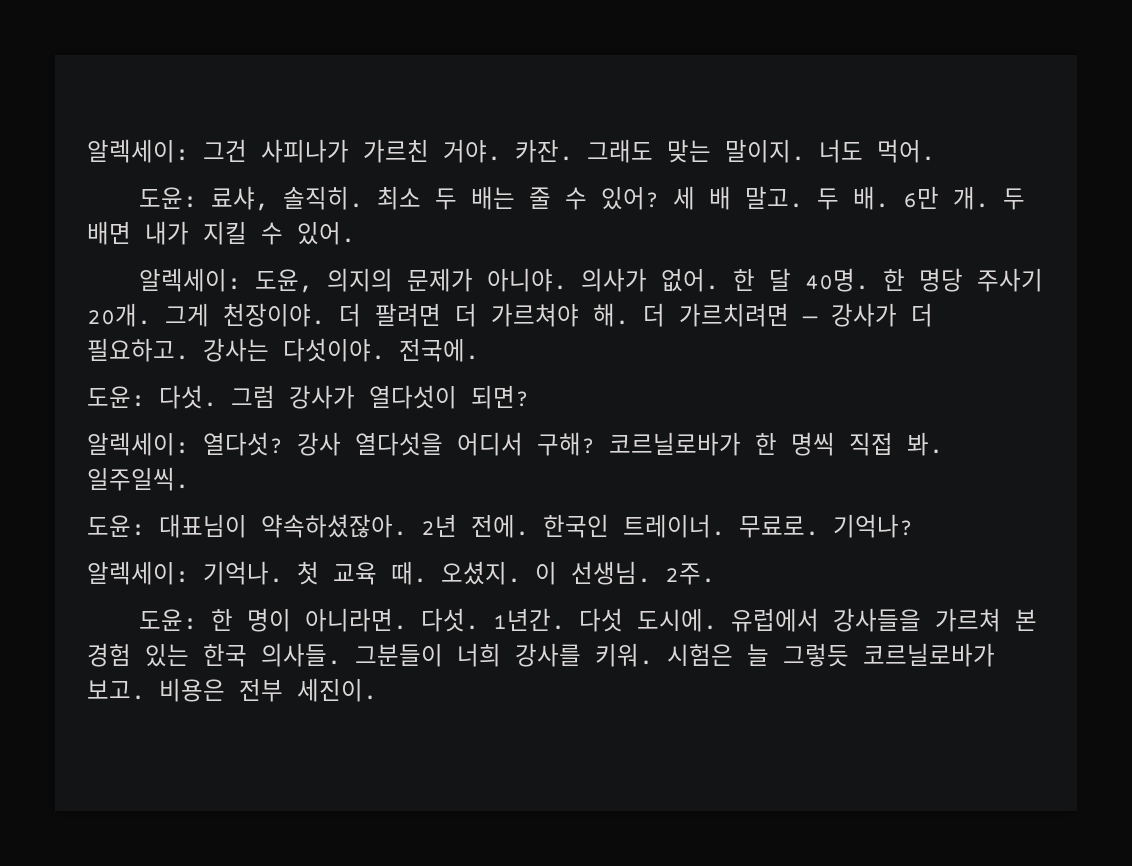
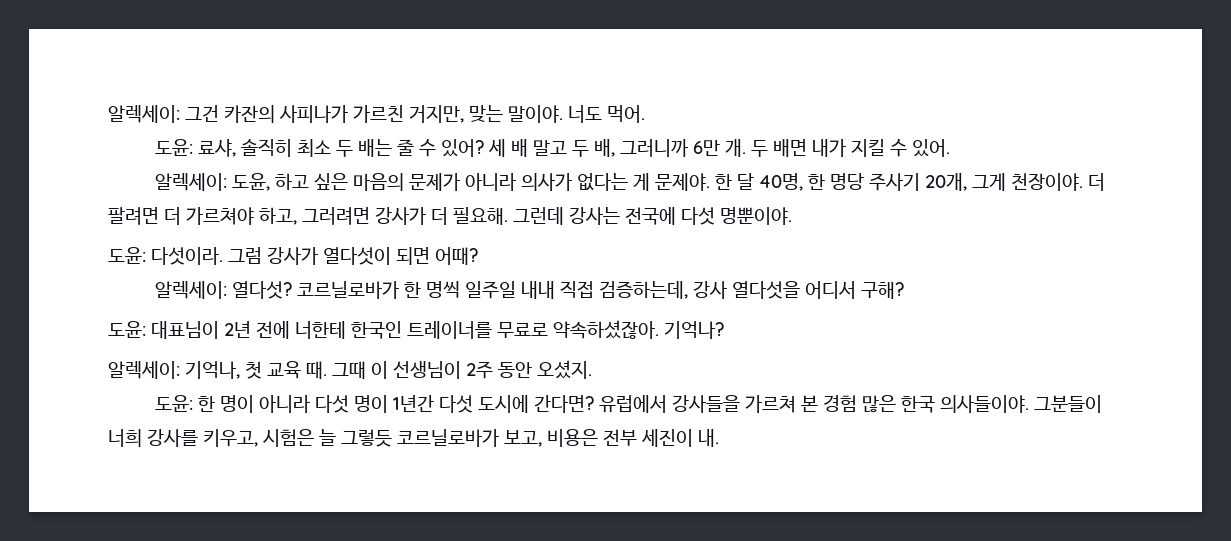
- 알렉세이: 그건 사피나가 가르친 거야. 카잔. 그래도 맞는 말이지.
+ 알렉세이: 그건 카잔의 사피나가 가르친 거지만, 맞는 말이야.
- 도윤: 료샤, 솔직히. 최소 두 배는 줄 수 있어?
+ 도윤: 료샤, 솔직히 최소 두 배는 줄 수 있어?
- 세 배 말고. 두 배. 6만 개.
+ 세 배 말고 두 배, 그러니까 6만 개.
- 알렉세이: 도윤, 의지의 문제가 아니야. 의사가 없어.
+ 알렉세이: 도윤, 하고 싶은 마음의 문제가 아니라 의사가 없다는 게 문제야.
- 한 달 40명. 한 명당 주사기 20개. 그게 천장이야.
+ 한 달 40명, 한 명당 주사기 20개, 그게 천장이야.
- 더 팔려면 더 가르쳐야 해. 더 가르치려면 — 강사가 더 필요하고. 강사는 다섯이야. 전국에.
- 도윤: 다섯.
+ 더 팔려면 더 가르쳐야 하고, 그러려면 강사가 더 필요해. 그런데 강사는 전국에 다섯 명뿐이야.
+ 도윤: 다섯이라.
- 그럼 강사가 열다섯이 되면?
+ 그럼 강사가 열다섯이 되면 어때?
- 강사 열다섯을 어디서 구해? 코르닐로바가 한 명씩 직접 봐. 일주일씩.
- 도윤: 대표님이 약속하셨잖아. 2년 전에. 한국인 트레이너. 무료로.
+ 코르닐로바가 한 명씩 일주일 내내 직접 검증하는데, 강사 열다섯을 어디서 구해?
+ 도윤: 대표님이 2년 전에 너한테 한국인 트레이너를 무료로 약속하셨잖아.
- 알렉세이: 기억나. 첫 교육 때.
+ 알렉세이: 기억나, 첫 교육 때.
- 오셨지. 이 선생님. 2주.
- 도윤: 한 명이 아니라면. 다섯. 1년간. 다섯 도시에.
+ 그때 이 선생님이 2주 동안 오셨지.
+ 도윤: 한 명이 아니라 다섯 명이 1년간 다섯 도시에 간다면?
- 유럽에서 강사들을 가르쳐 본 경험 있는 한국 의사들.
+ 유럽에서 강사들을 가르쳐 본 경험 많은 한국 의사들이야.
- 그분들이 너희 강사를 키워. 시험은 늘 그렇듯 코르닐로바가 보고. 비용은 전부 세진이.
+ 그분들이 너희 강사를 키우고, 시험은 늘 그렇듯 코르닐로바가 보고, 비용은 전부 세진이 내.

